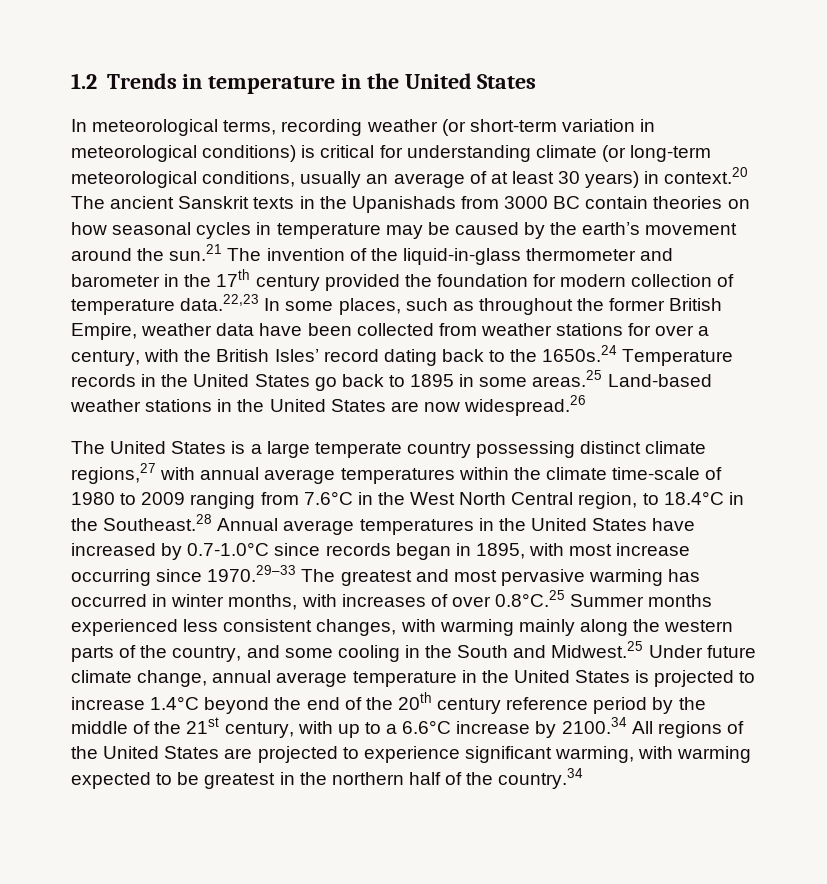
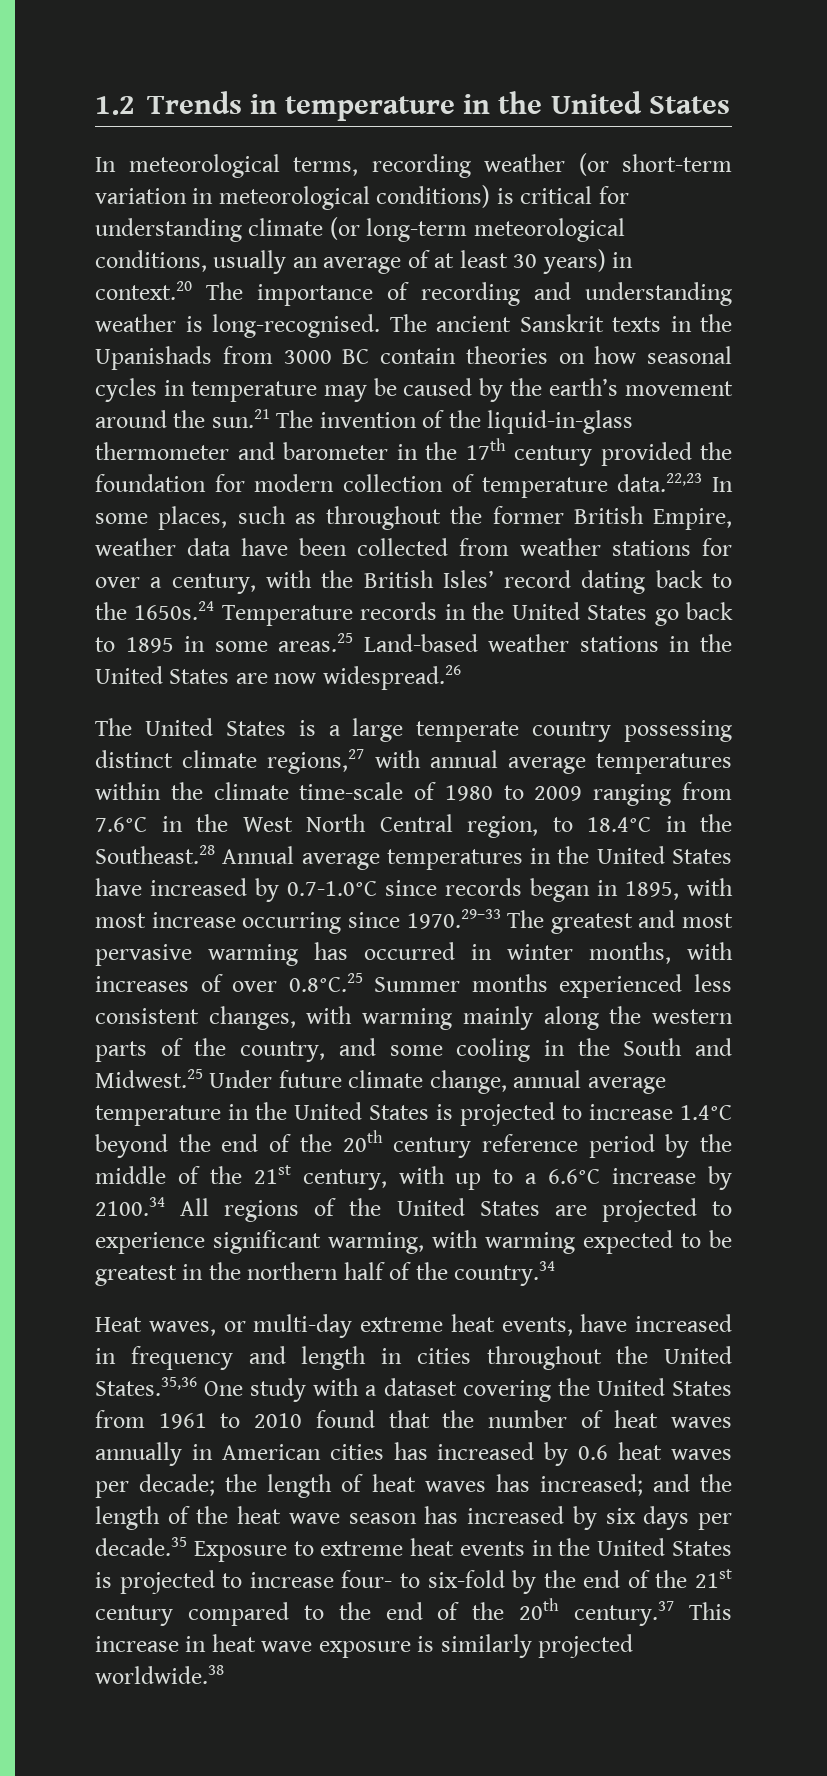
- In meteorological terms, recording weather (or short-term variation in meteorological conditions) is critical for understanding climate (or long-term meteorological conditions, usually an average of at least 30 years) in context.20 The ancient Sanskrit texts in the Upanishads from 3000 BC contain theories on how seasonal cycles in temperature may be caused by the earth’s movement around the sun.21 The invention of the liquid-in-glass thermometer and barometer in the 17th century provided the foundation for modern collection of temperature data.22,23 In some places, such as throughout the former British Empire, weather data have been collected from weather stations for over a century, with the British Isles’ record dating back to the 1650s.24 Temperature records in the United States go back to 1895 in some areas.25 Land-based weather stations in the United States are now widespread.26
+ In meteorological terms, recording weather (or short-term variation in meteorological conditions) is critical for understanding climate (or long-term meteorological conditions, usually an average of at least 30 years) in context.20 The importance of recording and understanding weather is long-recognised. The ancient Sanskrit texts in the Upanishads from 3000 BC contain theories on how seasonal cycles in temperature may be caused by the earth’s movement around the sun.21 The invention of the liquid-in-glass thermometer and barometer in the 17th century provided the foundation for modern collection of temperature data.22,23 In some places, such as throughout the former British Empire, weather data have been collected from weather stations for over a century, with the British Isles’ record dating back to the 1650s.24 Temperature records in the United States go back to 1895 in some areas.25 Land-based weather stations in the United States are now widespread.26
+ Heat waves, or multi-day extreme heat events, have increased in frequency and length in cities throughout the United States.35,36 One study with a dataset covering the United States from 1961 to 2010 found that the number of heat waves annually in American cities has increased by 0.6 heat waves per decade; the length of heat waves has increased; and the length of the heat wave season has increased by six days per decade.35 Exposure to extreme heat events in the United States is projected to increase four- to six-fold by the end of the 21st century compared to the end of the 20th century.37 This increase in heat wave exposure is similarly projected worldwide.38

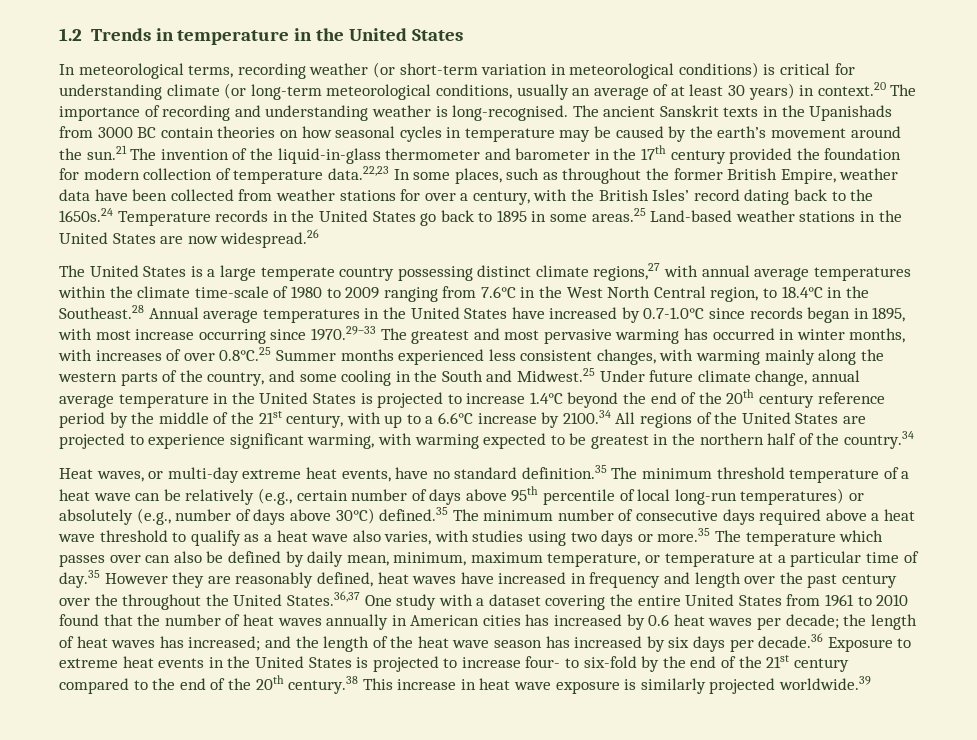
- Heat waves, or multi-day extreme heat events, have increased in frequency and length in cities throughout the United States.35,36 One study with a dataset covering the United States from 1961 to 2010 found that the number of heat waves annually in American cities has increased by 0.6 heat waves per decade;
+ Heat waves, or multi-day extreme heat events, have no standard definition.35 The minimum threshold temperature of a heat wave can be relatively (e.g., certain number of days above 95th percentile of local long-run temperatures) or absolutely (e.g., number of days above 30°C) defined.35 The minimum number of consecutive days required above a heat wave threshold to qualify as a heat wave also varies, with studies using two days or more.35 The temperature which passes over can also be defined by daily mean, minimum, maximum temperature, or temperature at a particular time of day.35 However they are reasonably defined, heat waves have increased in frequency and length over the past century over the throughout the United States.36,37 One study with a dataset covering the entire United States from 1961 to 2010 found that the number of heat waves annually in American cities has increased by 0.6 heat waves per decade;
- and the length of the heat wave season has increased by six days per decade.35 Exposure to extreme heat events in the United States is projected to increase four- to six-fold by the end of the 21st century compared to the end of the 20th century.37 This increase in heat wave exposure is similarly projected worldwide.38
+ and the length of the heat wave season has increased by six days per decade.36 Exposure to extreme heat events in the United States is projected to increase four- to six-fold by the end of the 21st century compared to the end of the 20th century.38 This increase in heat wave exposure is similarly projected worldwide.39

